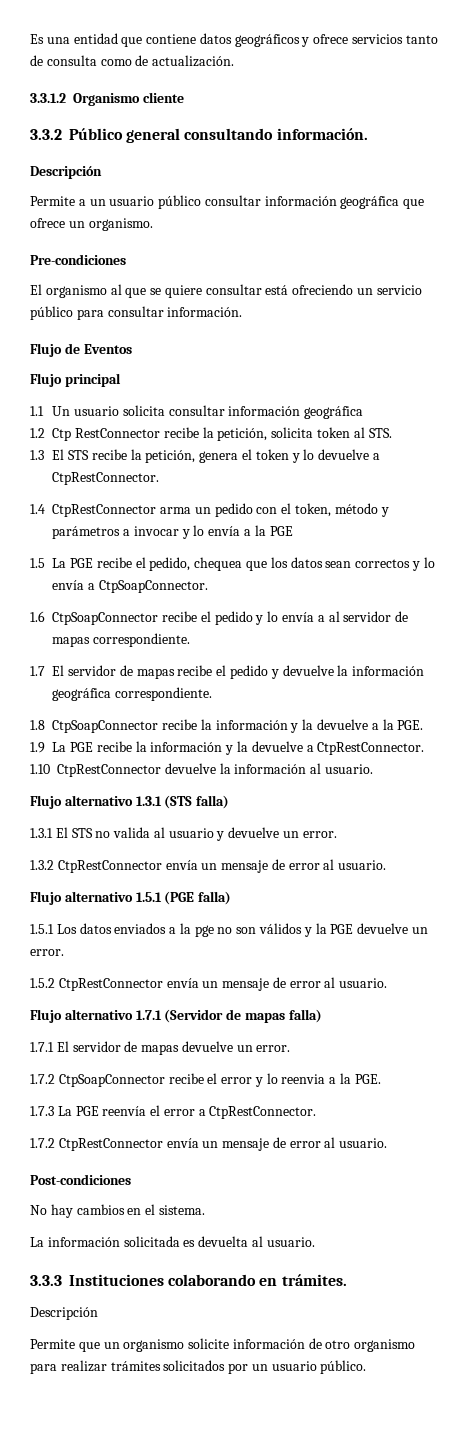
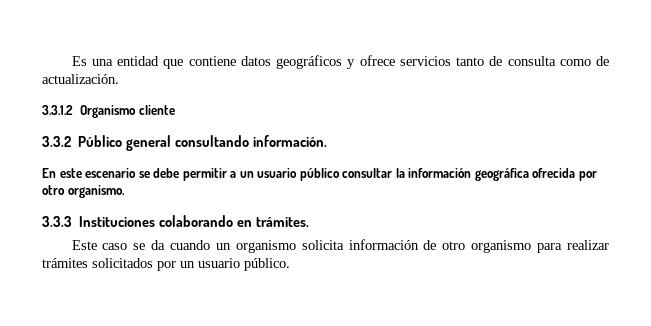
  3.3.2 Público general consultando información.
- Descripción
- Permite a un usuario público consultar información geográfica que ofrece un organismo.
- Pre-condiciones
- El organismo al que se quiere consultar está ofreciendo un servicio público para consultar información.
- Flujo de Eventos
- Flujo principal
- 1.1 Un usuario solicita consultar información geográfica
- 1.2 Ctp RestConnector recibe la petición, solicita token al STS.
- 1.3 El STS recibe la petición, genera el token y lo devuelve a CtpRestConnector.
- 1.4 CtpRestConnector arma un pedido con el token, método y parámetros a invocar y lo envía a la PGE
- 1.5 La PGE recibe el pedido, chequea que los datos sean correctos y lo envía a CtpSoapConnector.
- 1.6 CtpSoapConnector recibe el pedido y lo envía a al servidor de mapas correspondiente.
- 1.7 El servidor de mapas recibe el pedido y devuelve la información geográfica correspondiente.
- 1.8 CtpSoapConnector recibe la información y la devuelve a la PGE.
- 1.9 La PGE recibe la información y la devuelve a CtpRestConnector.
- 1.10 CtpRestConnector devuelve la información al usuario.
- Flujo alternativo 1.3.1 (STS falla)
- 1.3.1 El STS no valida al usuario y devuelve un error.
- 1.3.2 CtpRestConnector envía un mensaje de error al usuario.
- Flujo alternativo 1.5.1 (PGE falla)
- 1.5.1 Los datos enviados a la pge no son válidos y la PGE devuelve un error.
- 1.5.2 CtpRestConnector envía un mensaje de error al usuario.
- Flujo alternativo 1.7.1 (Servidor de mapas falla)
- 1.7.1 El servidor de mapas devuelve un error.
- 1.7.2 CtpSoapConnector recibe el error y lo reenvia a la PGE.
- 1.7.3 La PGE reenvía el error a CtpRestConnector.
- 1.7.2 CtpRestConnector envía un mensaje de error al usuario.
- Post-condiciones
- No hay cambios en el sistema.
- La información solicitada es devuelta al usuario.
+ En este escenario se debe permitir a un usuario público consultar la información geográfica ofrecida por otro organismo.
  3.3.3 Instituciones colaborando en trámites.
- Descripción
- Permite que un organismo solicite información de otro organismo para realizar trámites solicitados por un usuario público.
+ Este caso se da cuando un organismo solicita información de otro organismo para realizar trámites solicitados por un usuario público.

